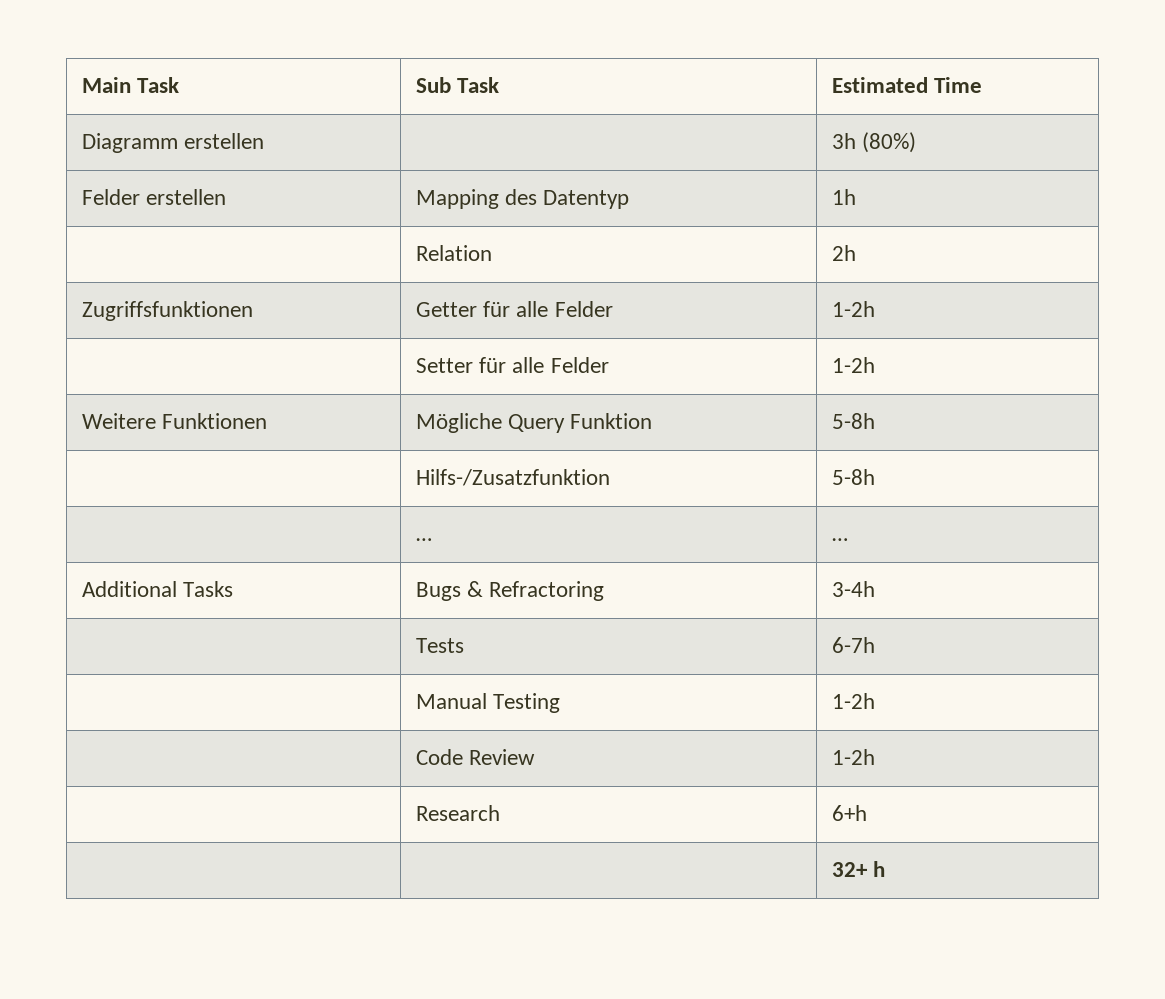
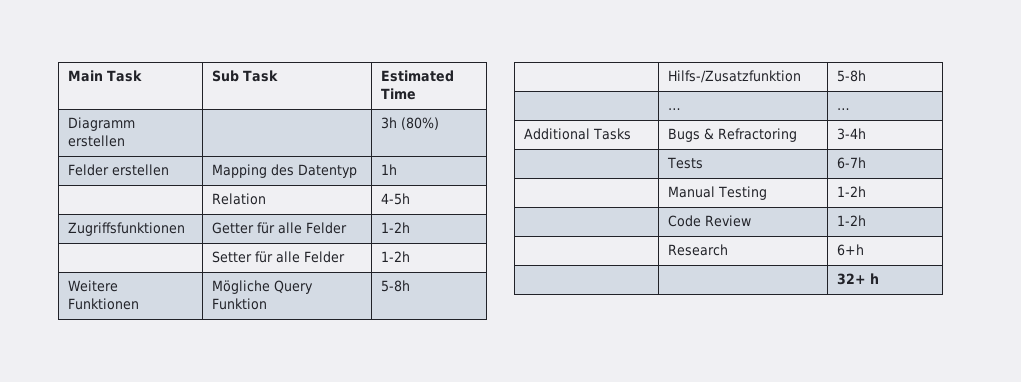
- | Relation | 2h
+ | Relation | 4-5h

